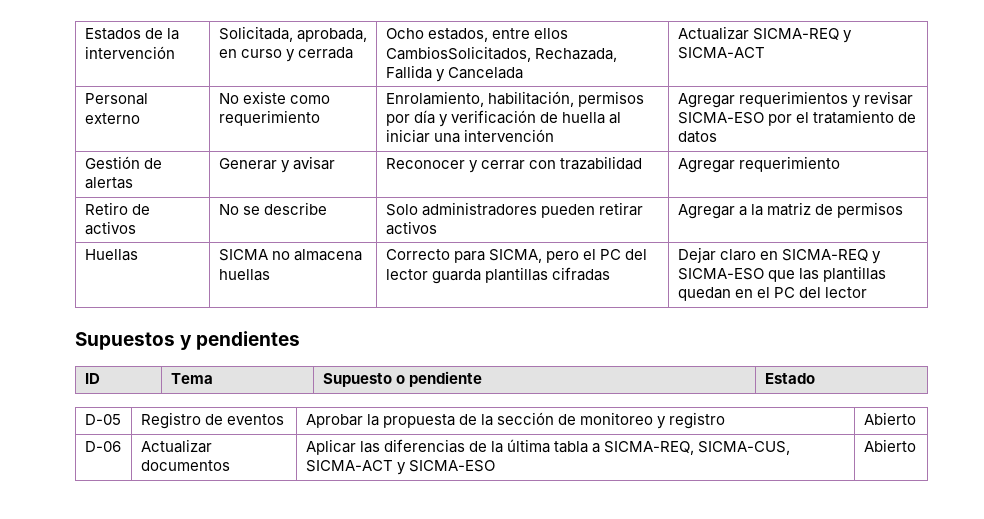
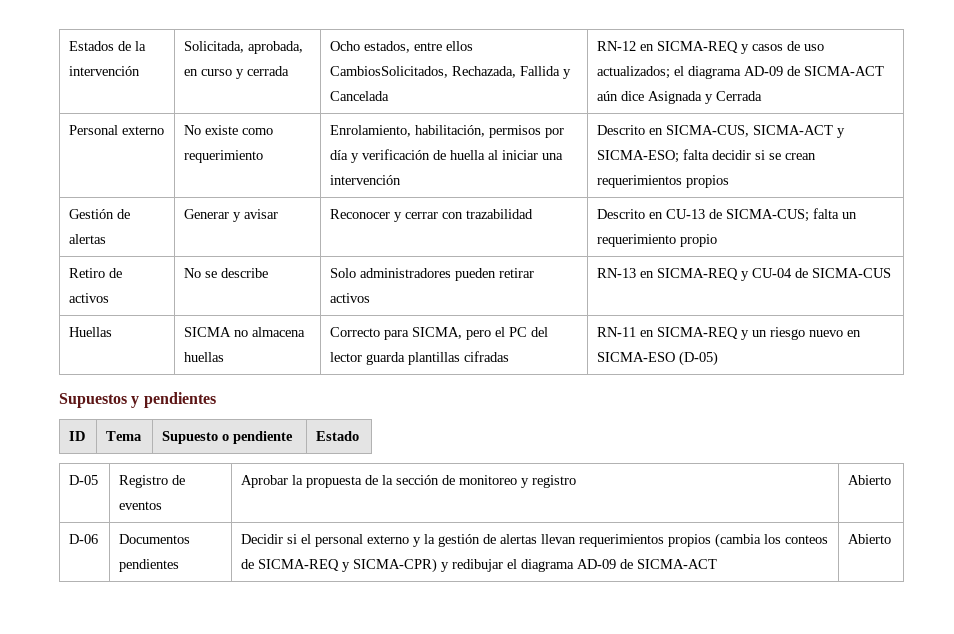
- Estados de la intervención | Solicitada, aprobada, en curso y cerrada | Ocho estados, entre ellos CambiosSolicitados, Rechazada, Fallida y Cancelada | Actualizar SICMA-REQ y SICMA-ACT
+ Estados de la intervención | Solicitada, aprobada, en curso y cerrada | Ocho estados, entre ellos CambiosSolicitados, Rechazada, Fallida y Cancelada | RN-12 en SICMA-REQ y casos de uso actualizados; el diagrama AD-09 de SICMA-ACT aún dice Asignada y Cerrada
- Personal externo | No existe como requerimiento | Enrolamiento, habilitación, permisos por día y verificación de huella al iniciar una intervención | Agregar requerimientos y revisar SICMA-ESO por el tratamiento de datos
+ Personal externo | No existe como requerimiento | Enrolamiento, habilitación, permisos por día y verificación de huella al iniciar una intervención | Descrito en SICMA-CUS, SICMA-ACT y SICMA-ESO; falta decidir si se crean requerimientos propios
- Gestión de alertas | Generar y avisar | Reconocer y cerrar con trazabilidad | Agregar requerimiento
+ Gestión de alertas | Generar y avisar | Reconocer y cerrar con trazabilidad | Descrito en CU-13 de SICMA-CUS; falta un requerimiento propio
- Retiro de activos | No se describe | Solo administradores pueden retirar activos | Agregar a la matriz de permisos
+ Retiro de activos | No se describe | Solo administradores pueden retirar activos | RN-13 en SICMA-REQ y CU-04 de SICMA-CUS
- Huellas | SICMA no almacena huellas | Correcto para SICMA, pero el PC del lector guarda plantillas cifradas | Dejar claro en SICMA-REQ y SICMA-ESO que las plantillas quedan en el PC del lector
+ Huellas | SICMA no almacena huellas | Correcto para SICMA, pero el PC del lector guarda plantillas cifradas | RN-11 en SICMA-REQ y un riesgo nuevo en SICMA-ESO (D-05)
- D-06 | Actualizar documentos | Aplicar las diferencias de la última tabla a SICMA-REQ, SICMA-CUS, SICMA-ACT y SICMA-ESO | Abierto
+ D-06 | Documentos pendientes | Decidir si el personal externo y la gestión de alertas llevan requerimientos propios (cambia los conteos de SICMA-REQ y SICMA-CPR) y redibujar el diagrama AD-09 de SICMA-ACT | Abierto

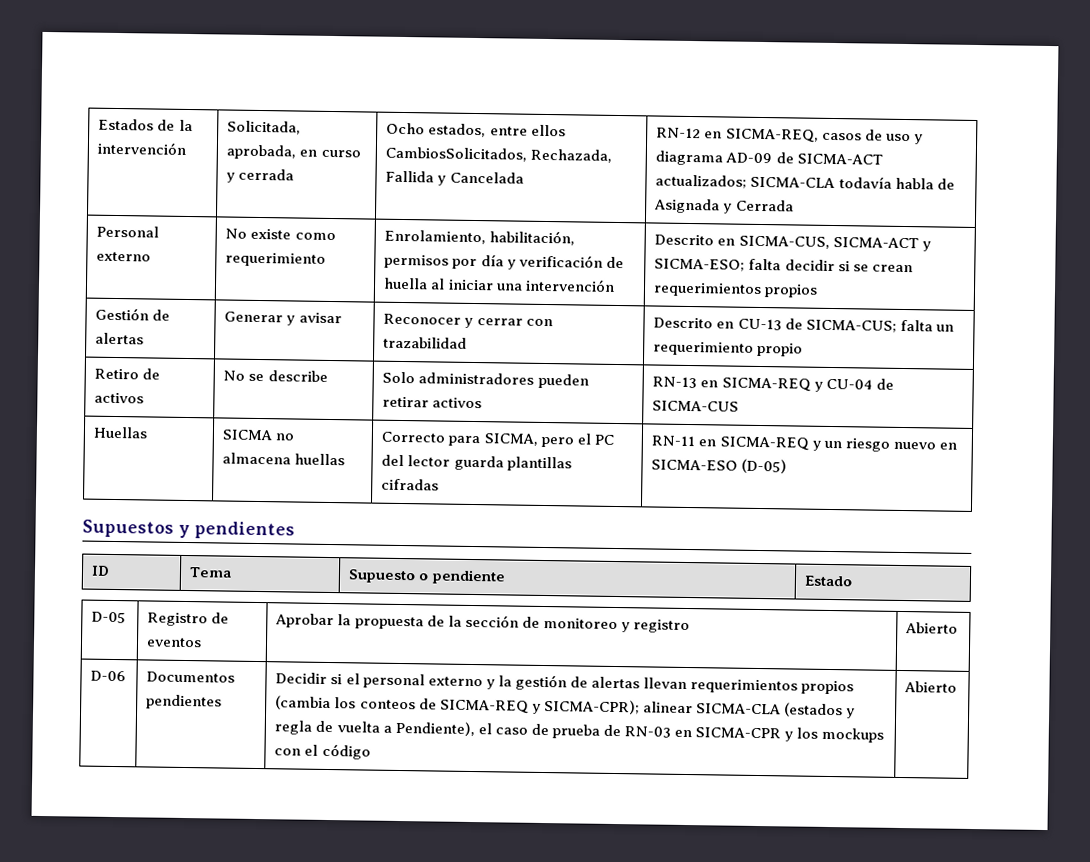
- Estados de la intervención | Solicitada, aprobada, en curso y cerrada | Ocho estados, entre ellos CambiosSolicitados, Rechazada, Fallida y Cancelada | RN-12 en SICMA-REQ y casos de uso actualizados; el diagrama AD-09 de SICMA-ACT aún dice Asignada y Cerrada
+ Estados de la intervención | Solicitada, aprobada, en curso y cerrada | Ocho estados, entre ellos CambiosSolicitados, Rechazada, Fallida y Cancelada | RN-12 en SICMA-REQ, casos de uso y diagrama AD-09 de SICMA-ACT actualizados; SICMA-CLA todavía habla de Asignada y Cerrada
- Decidir si el personal externo y la gestión de alertas llevan requerimientos propios (cambia los conteos de SICMA-REQ y SICMA-CPR) y redibujar el diagrama AD-09 de SICMA-ACT
+ Decidir si el personal externo y la gestión de alertas llevan requerimientos propios (cambia los conteos de SICMA-REQ y SICMA-CPR); alinear SICMA-CLA (estados y regla de vuelta a Pendiente), el caso de prueba de RN-03 en SICMA-CPR y los mockups con el código

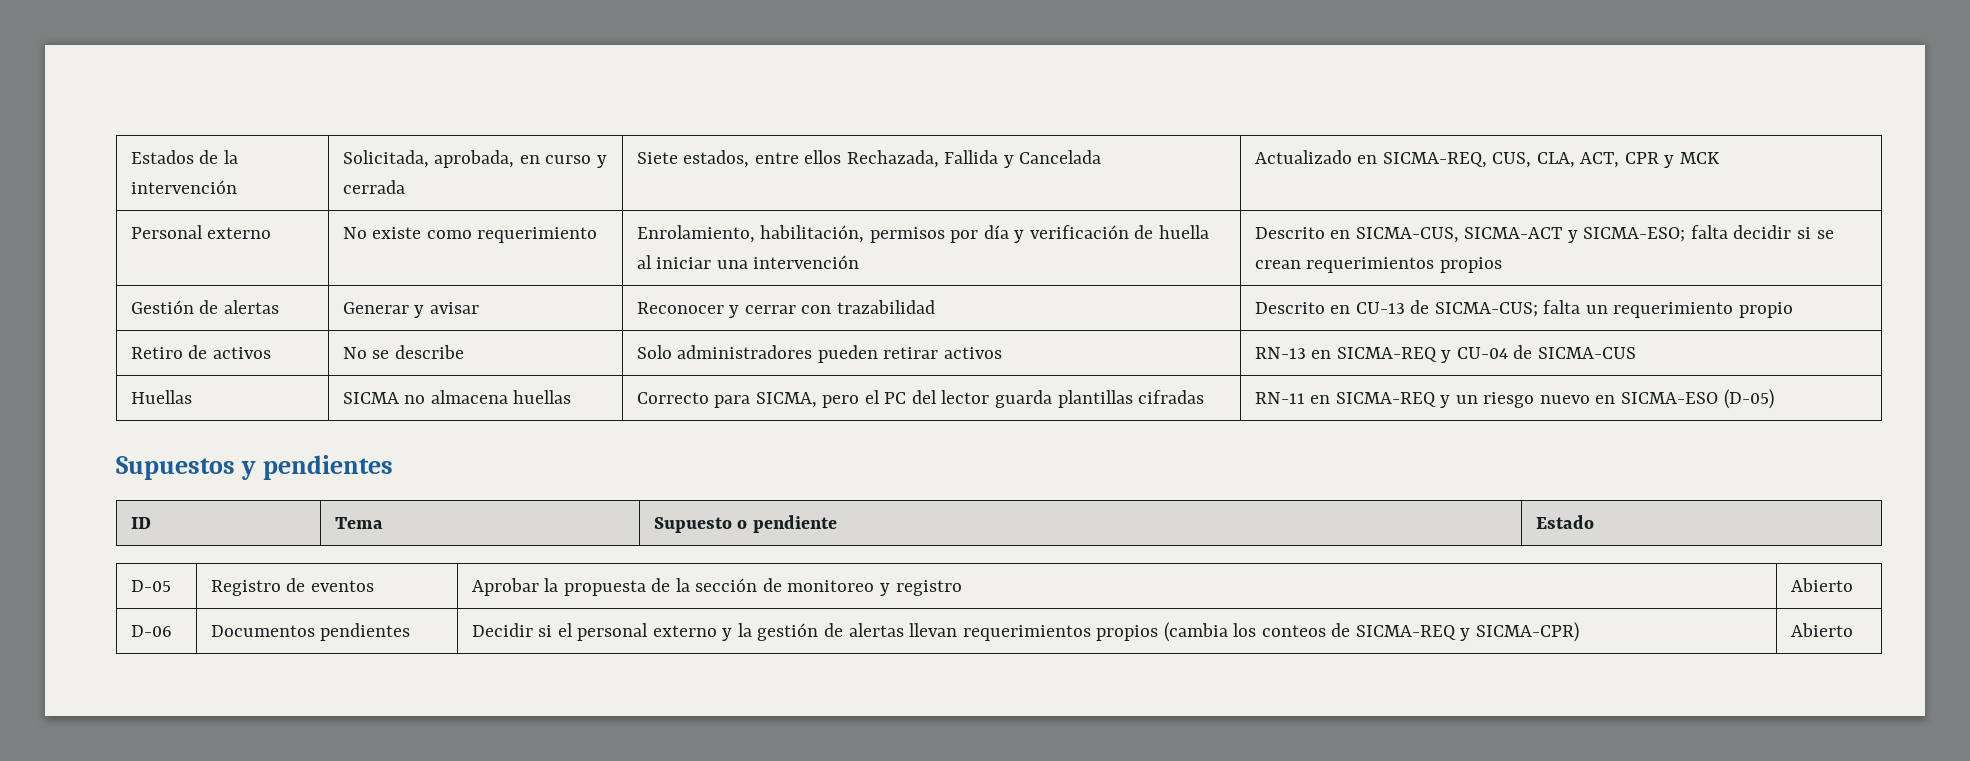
- Estados de la intervención | Solicitada, aprobada, en curso y cerrada | Ocho estados, entre ellos CambiosSolicitados, Rechazada, Fallida y Cancelada | RN-12 en SICMA-REQ, casos de uso y diagrama AD-09 de SICMA-ACT actualizados; SICMA-CLA todavía habla de Asignada y Cerrada
+ Estados de la intervención | Solicitada, aprobada, en curso y cerrada | Siete estados, entre ellos Rechazada, Fallida y Cancelada | Actualizado en SICMA-REQ, CUS, CLA, ACT, CPR y MCK
- Decidir si el personal externo y la gestión de alertas llevan requerimientos propios (cambia los conteos de SICMA-REQ y SICMA-CPR); alinear SICMA-CLA (estados y regla de vuelta a Pendiente), el caso de prueba de RN-03 en SICMA-CPR y los mockups con el código
+ Decidir si el personal externo y la gestión de alertas llevan requerimientos propios (cambia los conteos de SICMA-REQ y SICMA-CPR)

